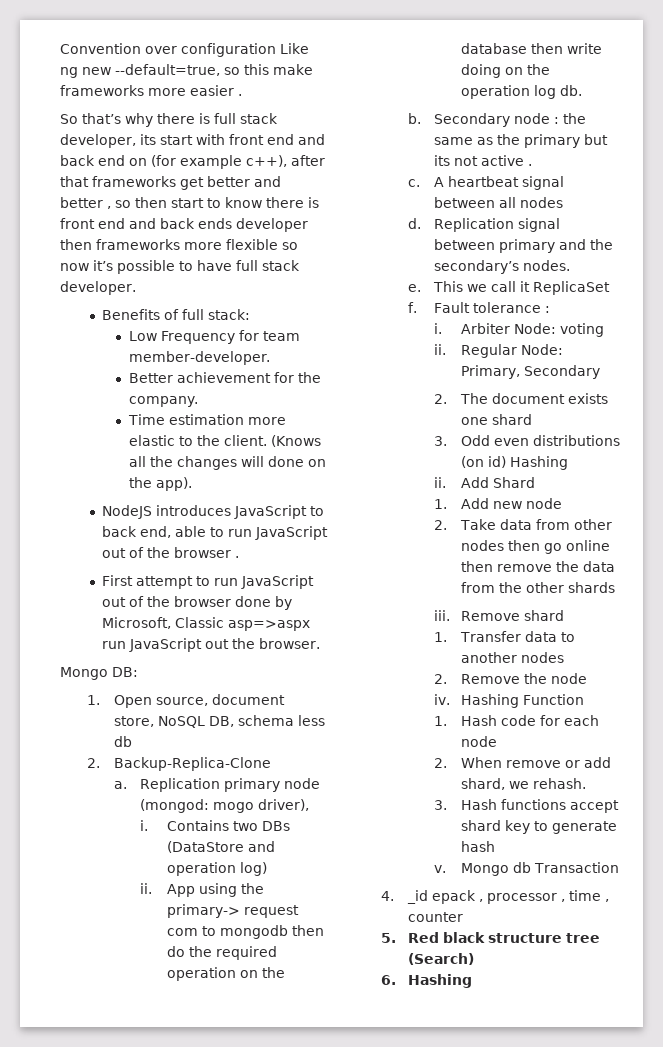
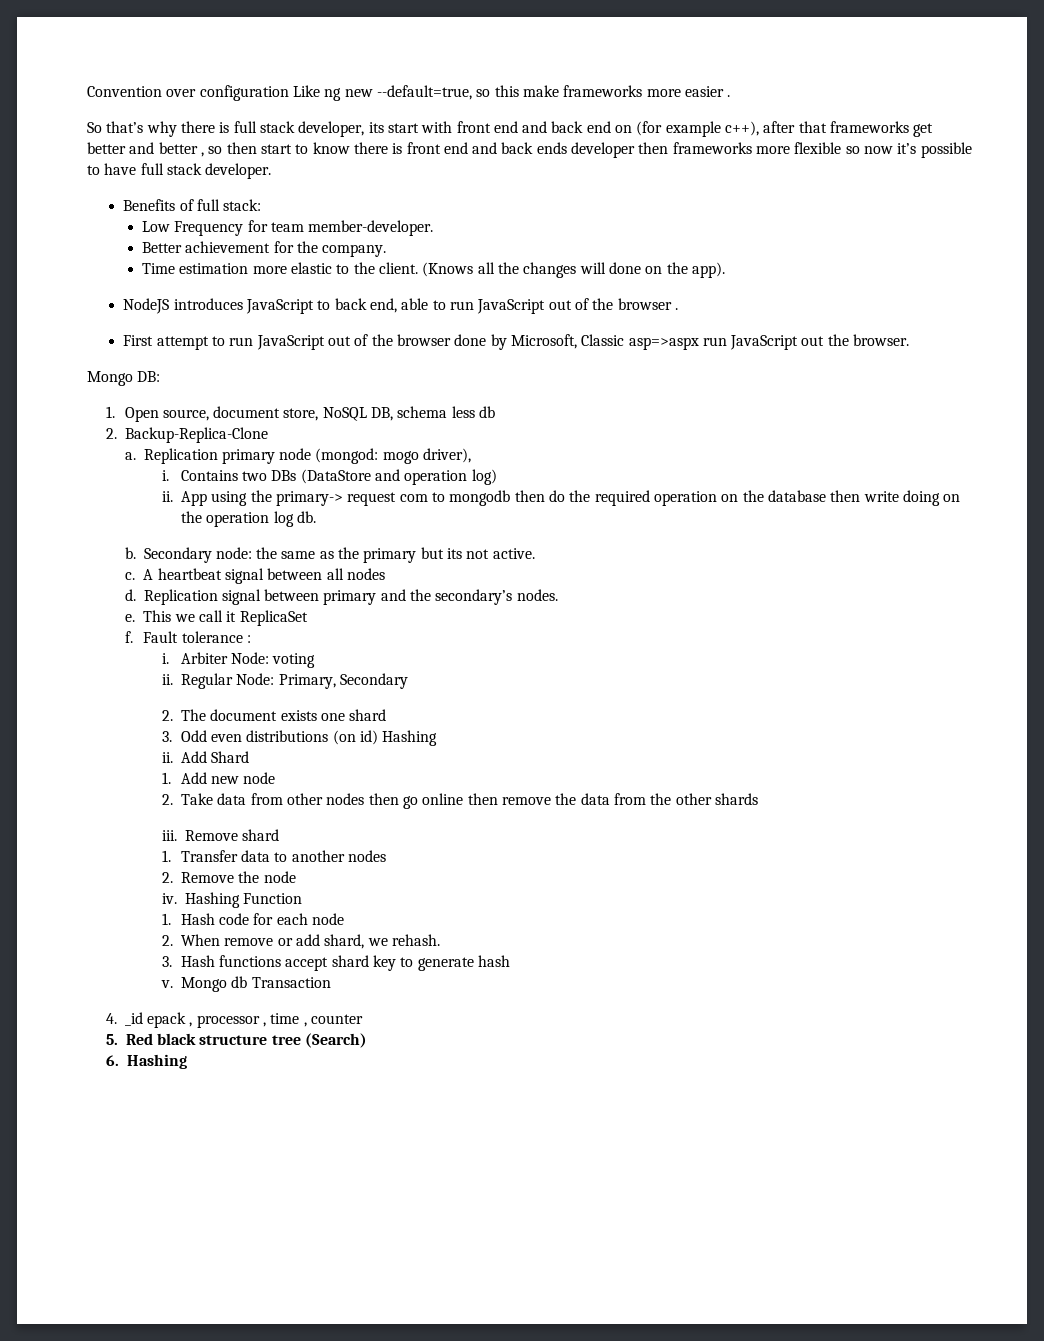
- Secondary node : the same as the primary but its not active .
+ Secondary node: the same as the primary but its not active.

